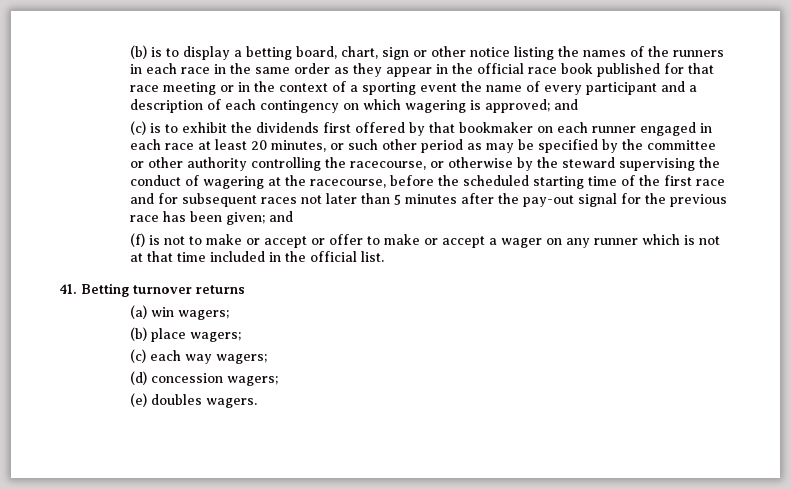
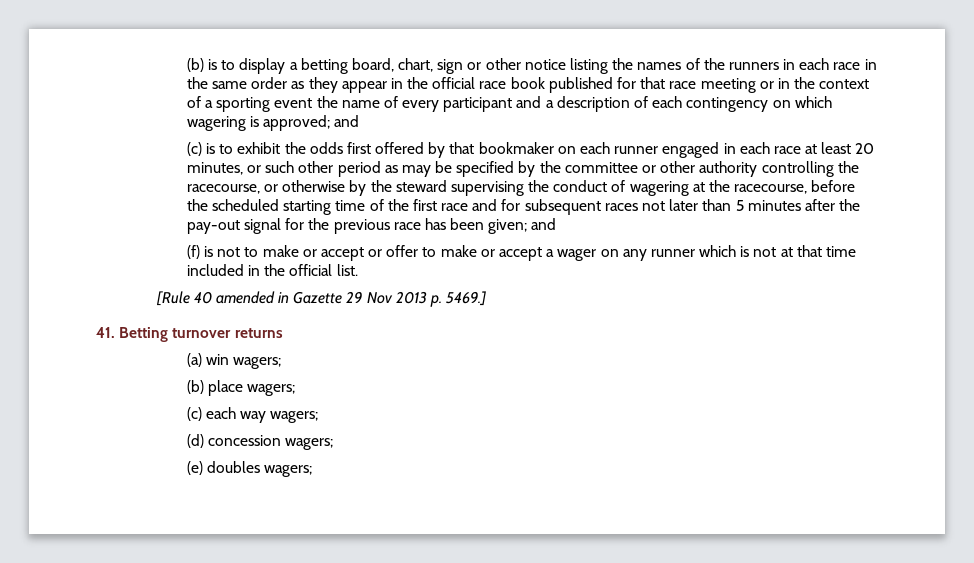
- (c) is to exhibit the dividends first offered by that bookmaker on each runner engaged in each race at least 20 minutes, or such other period as may be specified by the committee or other authority controlling the racecourse, or otherwise by the steward supervising the conduct of wagering at the racecourse, before the scheduled starting time of the first race and for subsequent races not later than 5 minutes after the pay-out signal for the previous race has been given;
+ (c) is to exhibit the odds first offered by that bookmaker on each runner engaged in each race at least 20 minutes, or such other period as may be specified by the committee or other authority controlling the racecourse, or otherwise by the steward supervising the conduct of wagering at the racecourse, before the scheduled starting time of the first race and for subsequent races not later than 5 minutes after the pay-out signal for the previous race has been given;
+ [Rule 40 amended in Gazette 29 Nov 2013 p. 5469.]
- (e) doubles wagers.
+ (e) doubles wagers;

